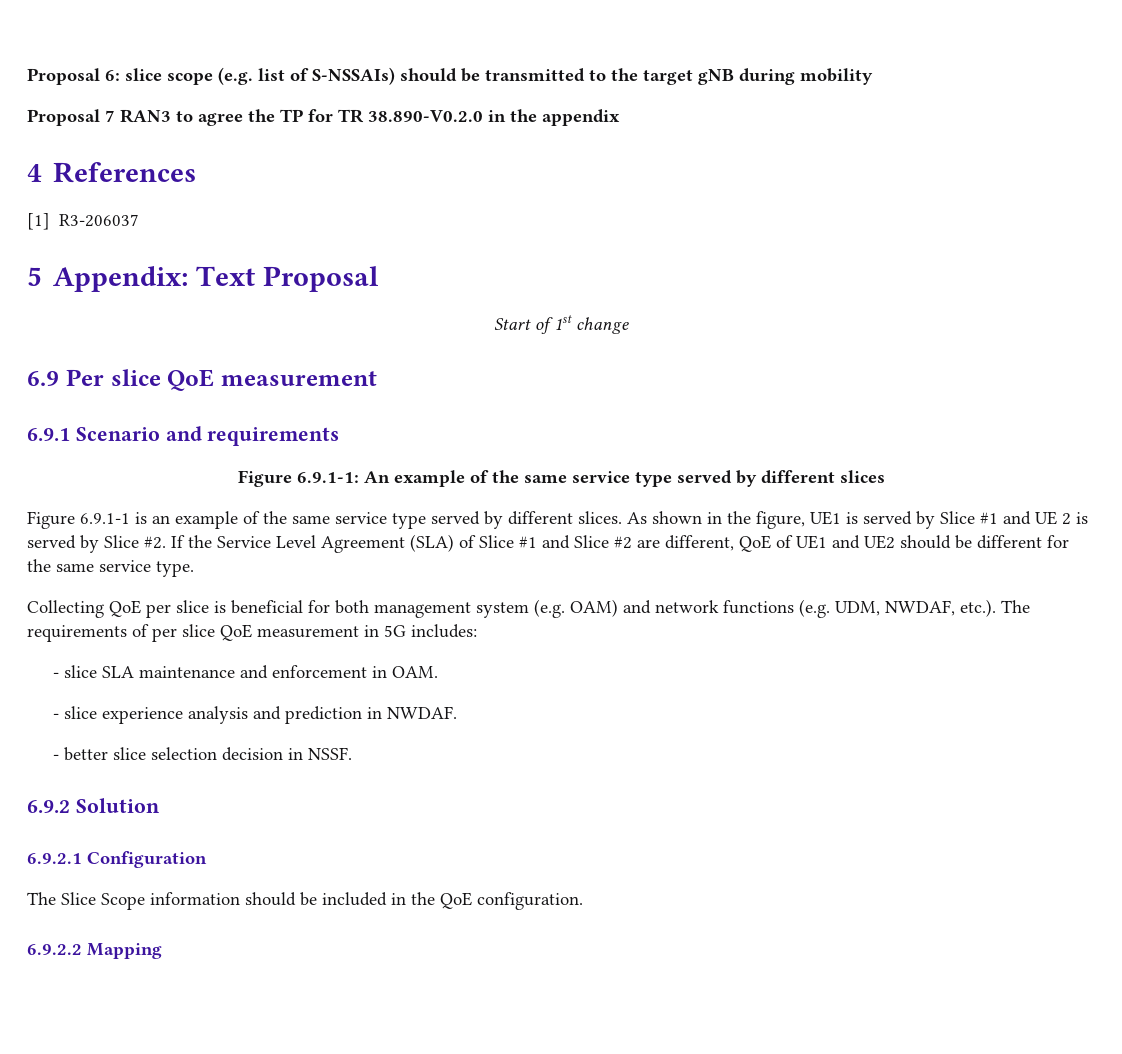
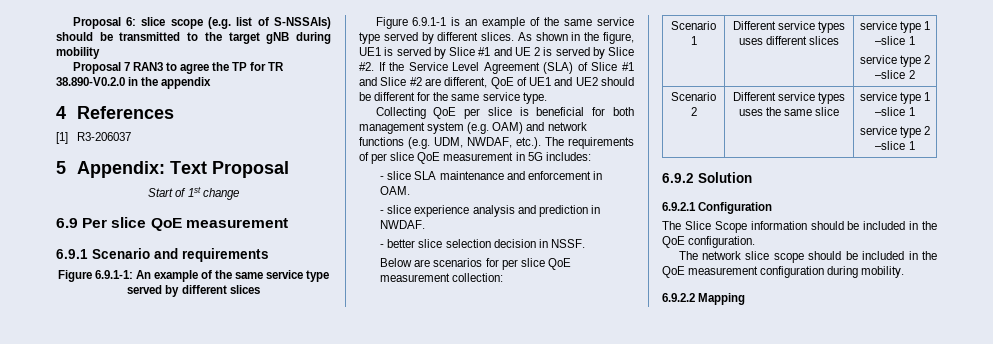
+ Below are scenarios for per slice QoE measurement collection:
+ Scenario 1 | Different service types uses different slices | service type 1 –slice 1
+ service type 2 –slice 2
+ Scenario 2 | Different service types uses the same slice | service type 1 –slice 1
+ service type 2 –slice 1
+ The network slice scope should be included in the QoE measurement configuration during mobility.

